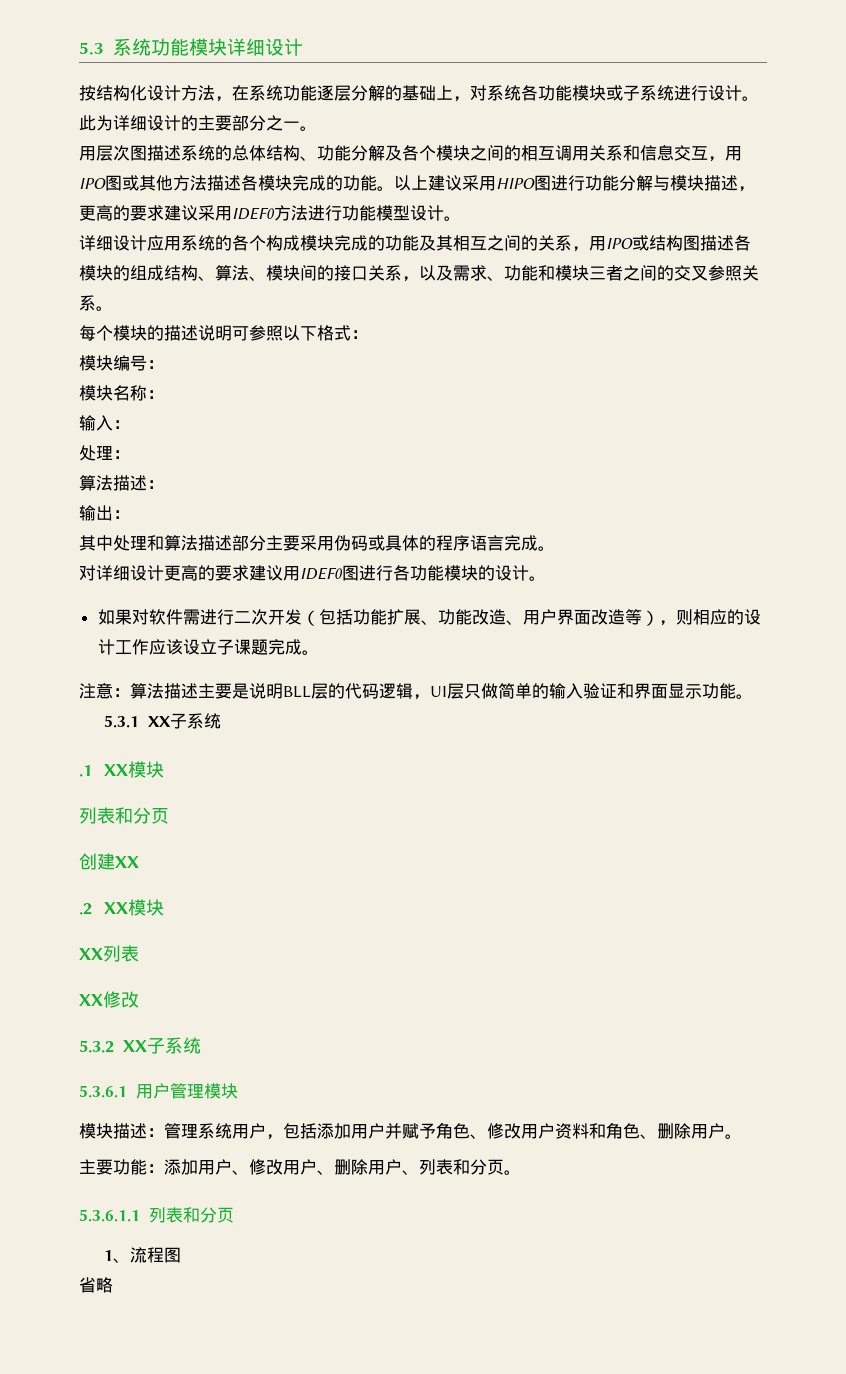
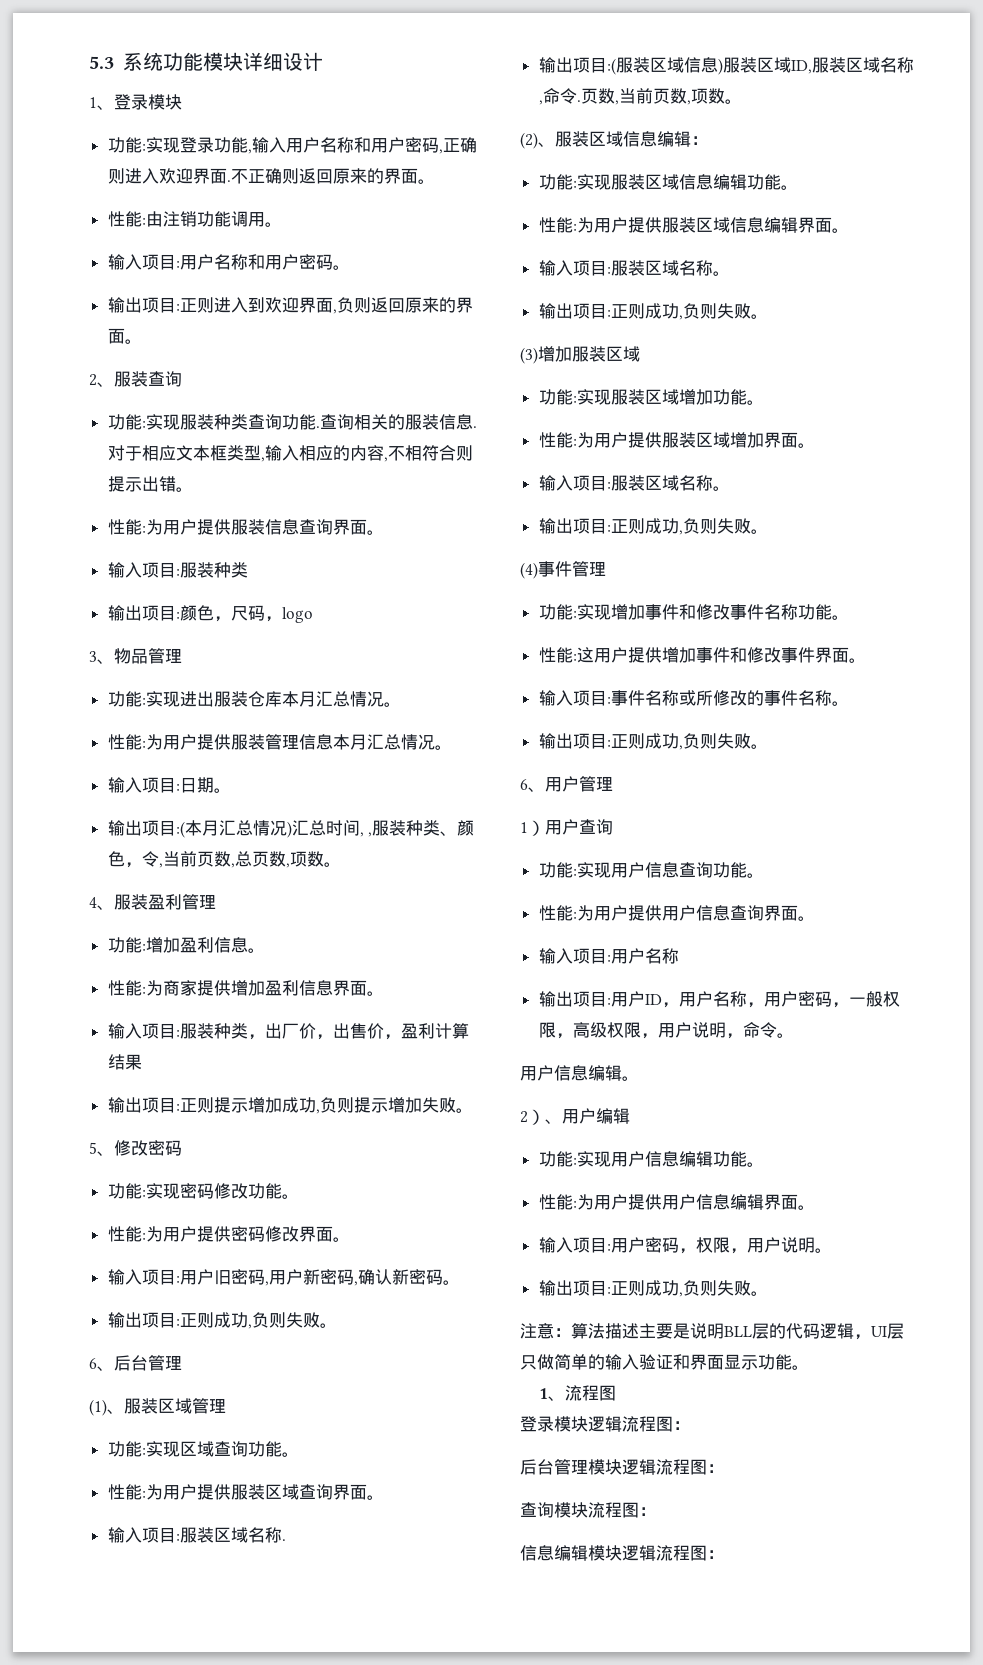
- 按结构化设计方法，在系统功能逐层分解的基础上，对系统各功能模块或子系统进行设计。此为详细设计的主要部分之一。
- 用层次图描述系统的总体结构、功能分解及各个模块之间的相互调用关系和信息交互，用IPO图或其他方法描述各模块完成的功能。以上建议采用HIPO图进行功能分解与模块描述，更高的要求建议采用IDEF0方法进行功能模型设计。
- 详细设计应用系统的各个构成模块完成的功能及其相互之间的关系，用IPO或结构图描述各模块的组成结构、算法、模块间的接口关系，以及需求、功能和模块三者之间的交叉参照关系。
- 每个模块的描述说明可参照以下格式：
- 模块编号：
- 模块名称：
- 输入：
- 处理：
- 算法描述：
- 输出：
- 其中处理和算法描述部分主要采用伪码或具体的程序语言完成。
- 对详细设计更高的要求建议用IDEF0图进行各功能模块的设计。
- 如果对软件需进行二次开发（包括功能扩展、功能改造、用户界面改造等），则相应的设计工作应该设立子课题完成。
+ 1、登录模块
+ 功能:实现登录功能,输入用户名称和用户密码,正确则进入欢迎界面.不正确则返回原来的界面。
+ 性能:由注销功能调用。
+ 输入项目:用户名称和用户密码。
+ 输出项目:正则进入到欢迎界面,负则返回原来的界面。
+ 2、服装查询
+ 功能:实现服装种类查询功能.查询相关的服装信息.对于相应文本框类型,输入相应的内容,不相符合则提示出错。
+ 性能:为用户提供服装信息查询界面。
+ 输入项目:服装种类
+ 输出项目:颜色，尺码，logo
+ 3、物品管理
+ 功能:实现进出服装仓库本月汇总情况。
+ 性能:为用户提供服装管理信息本月汇总情况。
+ 输入项目:日期。
+ 输出项目:(本月汇总情况)汇总时间, ,服装种类、颜色，令,当前页数,总页数,项数。
+ 4、服装盈利管理
+ 功能:增加盈利信息。
+ 性能:为商家提供增加盈利信息界面。
+ 输入项目:服装种类，出厂价，出售价，盈利计算结果
+ 输出项目:正则提示增加成功,负则提示增加失败。
+ 5、修改密码
+ 功能:实现密码修改功能。
+ 性能:为用户提供密码修改界面。
+ 输入项目:用户旧密码,用户新密码,确认新密码。
+ 输出项目:正则成功,负则失败。
+ 6、后台管理
+ (1)、服装区域管理
+ 功能:实现区域查询功能。
+ 性能:为用户提供服装区域查询界面。
+ 输入项目:服装区域名称.
+ 输出项目:(服装区域信息)服装区域ID,服装区域名称,命令.页数,当前页数,项数。
+ (2)、服装区域信息编辑：
+ 功能:实现服装区域信息编辑功能。
+ 性能:为用户提供服装区域信息编辑界面。
+ 输入项目:服装区域名称。
+ 输出项目:正则成功,负则失败。
+ (3)增加服装区域
+ 功能:实现服装区域增加功能。
+ 性能:为用户提供服装区域增加界面。
+ 输入项目:服装区域名称。
+ 输出项目:正则成功,负则失败。
+ (4)事件管理
+ 功能:实现增加事件和修改事件名称功能。
+ 性能:这用户提供增加事件和修改事件界面。
+ 输入项目:事件名称或所修改的事件名称。
+ 输出项目:正则成功,负则失败。
+ 6、用户管理
+ 1）用户查询
+ 功能:实现用户信息查询功能。
+ 性能:为用户提供用户信息查询界面。
+ 输入项目:用户名称
+ 输出项目:用户ID，用户名称，用户密码，一般权限，高级权限，用户说明，命令。
+ 用户信息编辑。
+ 2）、用户编辑
+ 功能:实现用户信息编辑功能。
+ 性能:为用户提供用户信息编辑界面。
+ 输入项目:用户密码，权限，用户说明。
+ 输出项目:正则成功,负则失败。
- 5.3.1 XX子系统
- .1 XX模块
- 列表和分页
- 创建XX
- .2 XX模块
- XX列表
- XX修改
- 5.3.2 XX子系统
- 5.3.6.1用户管理模块
- 模块描述：管理系统用户，包括添加用户并赋予角色、修改用户资料和角色、删除用户。
- 主要功能：添加用户、修改用户、删除用户、列表和分页。
- 5.3.6.1.1列表和分页
  1、流程图
- 省略
+ 登录模块逻辑流程图：
+ 后台管理模块逻辑流程图：
+ 查询模块流程图：
+ 信息编辑模块逻辑流程图：

